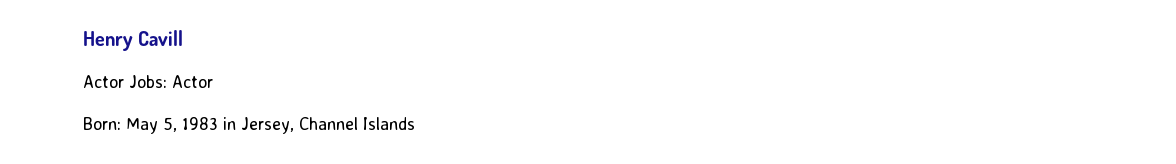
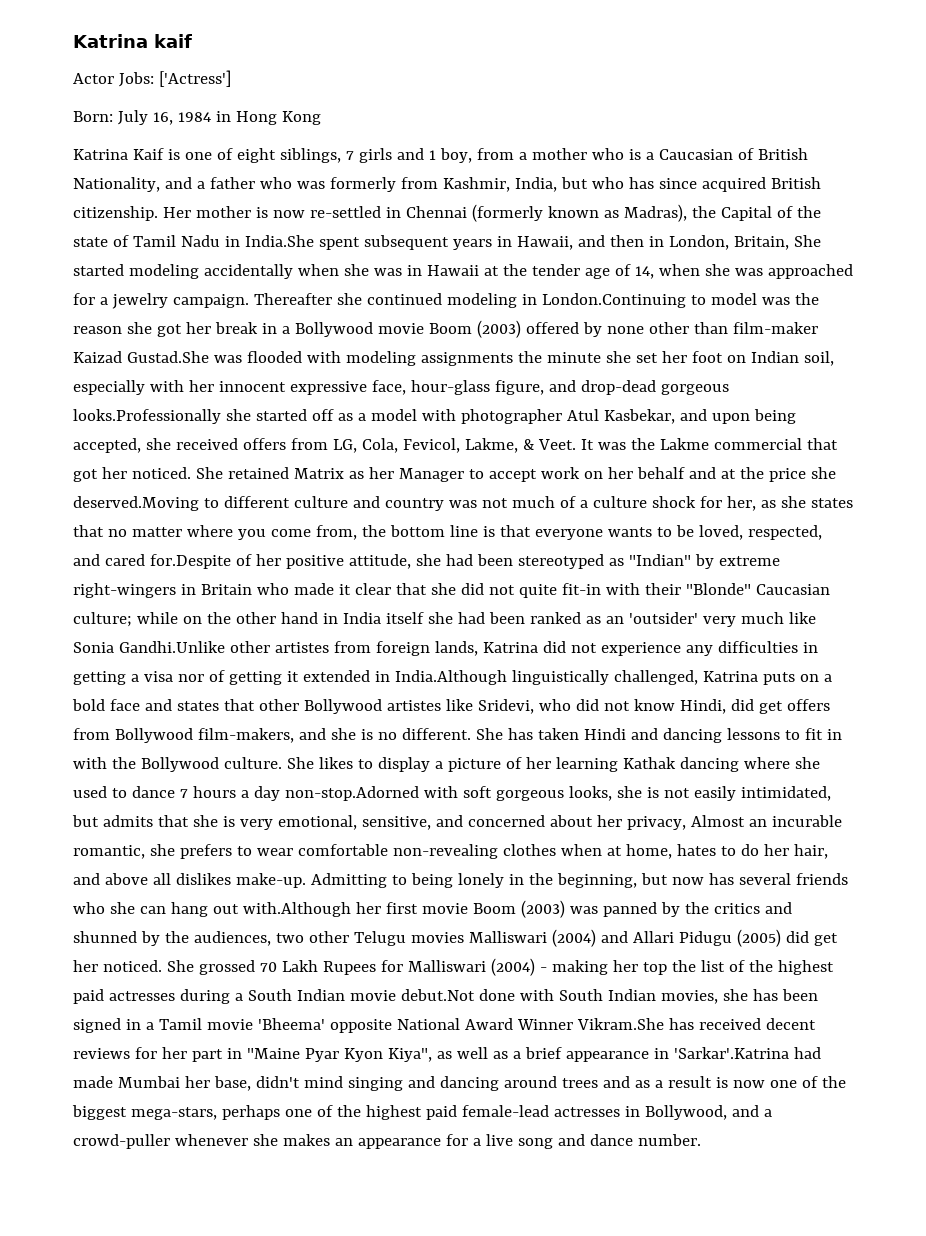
- Henry Cavill
+ Katrina kaif
- Actor Jobs: Actor
+ Actor Jobs: ['Actress']
- Born: May 5, 1983 in Jersey, Channel Islands
+ Born: July 16, 1984 in Hong Kong
+ Katrina Kaif is one of eight siblings, 7 girls and 1 boy, from a mother who is a Caucasian of British Nationality, and a father who was formerly from Kashmir, India, but who has since acquired British citizenship. Her mother is now re-settled in Chennai (formerly known as Madras), the Capital of the state of Tamil Nadu in India.She spent subsequent years in Hawaii, and then in London, Britain, She started modeling accidentally when she was in Hawaii at the tender age of 14, when she was approached for a jewelry campaign. Thereafter she continued modeling in London.Continuing to model was the reason she got her break in a Bollywood movie Boom (2003) offered by none other than film-maker Kaizad Gustad.She was flooded with modeling assignments the minute she set her foot on Indian soil, especially with her innocent expressive face, hour-glass figure, and drop-dead gorgeous looks.Professionally she started off as a model with photographer Atul Kasbekar, and upon being accepted, she received offers from LG, Cola, Fevicol, Lakme, & Veet. It was the Lakme commercial that got her noticed. She retained Matrix as her Manager to accept work on her behalf and at the price she deserved.Moving to different culture and country was not much of a culture shock for her, as she states that no matter where you come from, the bottom line is that everyone wants to be loved, respected, and cared for.Despite of her positive attitude, she had been stereotyped as "Indian" by extreme right-wingers in Britain who made it clear that she did not quite fit-in with their "Blonde" Caucasian culture; while on the other hand in India itself she had been ranked as an 'outsider' very much like Sonia Gandhi.Unlike other artistes from foreign lands, Katrina did not experience any difficulties in getting a visa nor of getting it extended in India.Although linguistically challenged, Katrina puts on a bold face and states that other Bollywood artistes like Sridevi, who did not know Hindi, did get offers from Bollywood film-makers, and she is no different. She has taken Hindi and dancing lessons to fit in with the Bollywood culture. She likes to display a picture of her learning Kathak dancing where she used to dance 7 hours a day non-stop.Adorned with soft gorgeous looks, she is not easily intimidated, but admits that she is very emotional, sensitive, and concerned about her privacy, Almost an incurable romantic, she prefers to wear comfortable non-revealing clothes when at home, hates to do her hair, and above all dislikes make-up. Admitting to being lonely in the beginning, but now has several friends who she can hang out with.Although her first movie Boom (2003) was panned by the critics and shunned by the audiences, two other Telugu movies Malliswari (2004) and Allari Pidugu (2005) did get her noticed. She grossed 70 Lakh Rupees for Malliswari (2004) - making her top the list of the highest paid actresses during a South Indian movie debut.Not done with South Indian movies, she has been signed in a Tamil movie 'Bheema' opposite National Award Winner Vikram.She has received decent reviews for her part in "Maine Pyar Kyon Kiya", as well as a brief appearance in 'Sarkar'.Katrina had made Mumbai her base, didn't mind singing and dancing around trees and as a result is now one of the biggest mega-stars, perhaps one of the highest paid female-lead actresses in Bollywood, and a crowd-puller whenever she makes an appearance for a live song and dance number.

